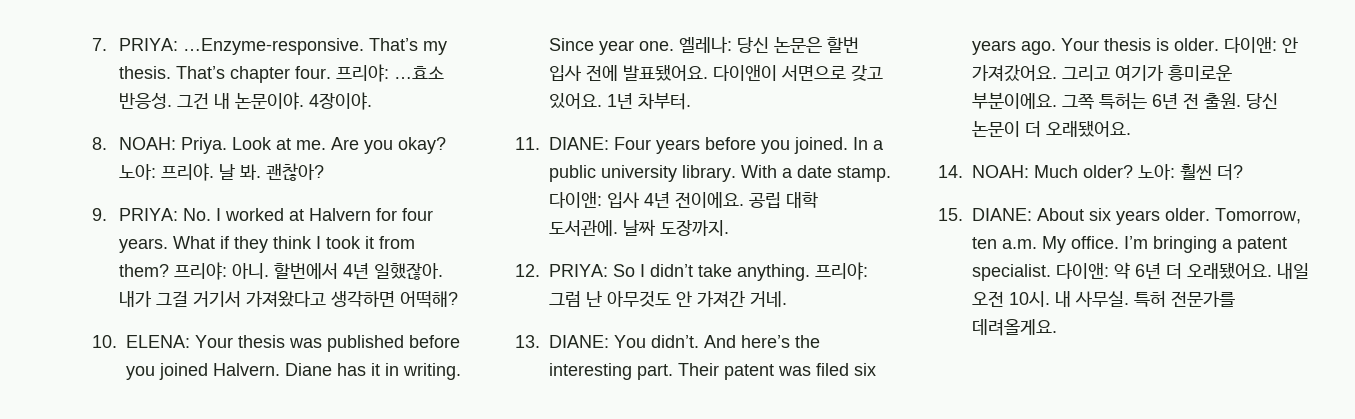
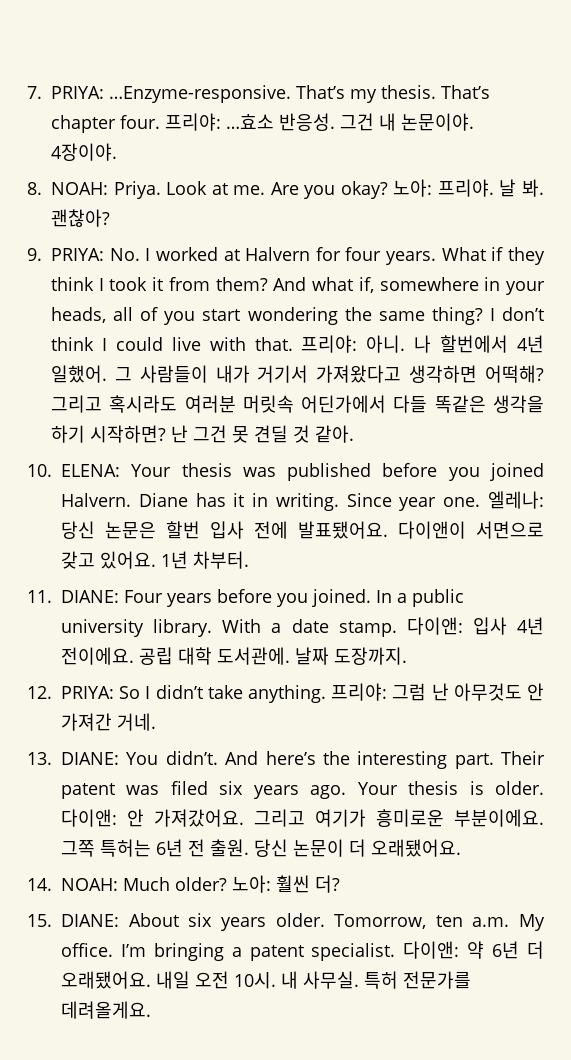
+ And what if, somewhere in your heads, all of you start wondering the same thing? I don’t think I could live with that.
- 할번에서 4년 일했잖아. 내가 그걸 거기서 가져왔다고 생각하면 어떡해?
+ 나 할번에서 4년 일했어. 그 사람들이 내가 거기서 가져왔다고 생각하면 어떡해? 그리고 혹시라도 여러분 머릿속 어딘가에서 다들 똑같은 생각을 하기 시작하면? 난 그건 못 견딜 것 같아.

